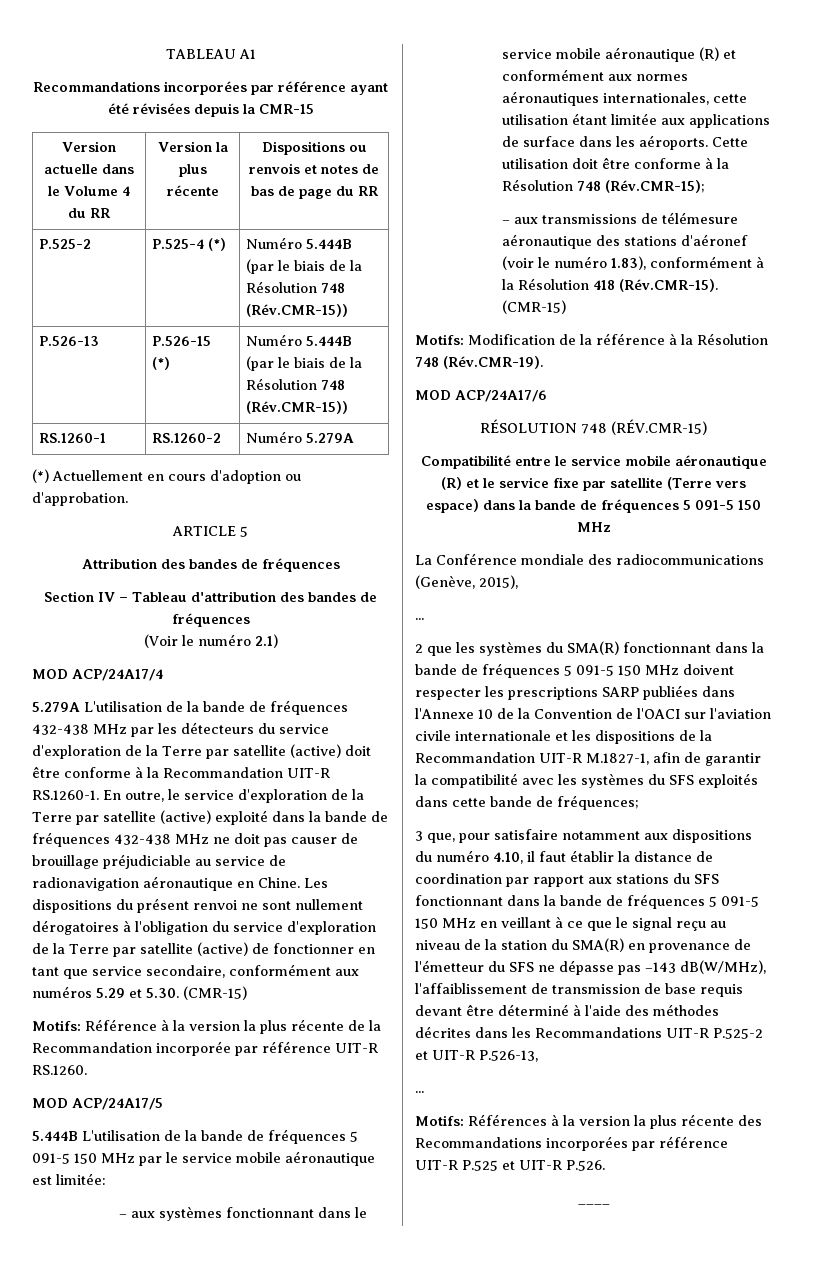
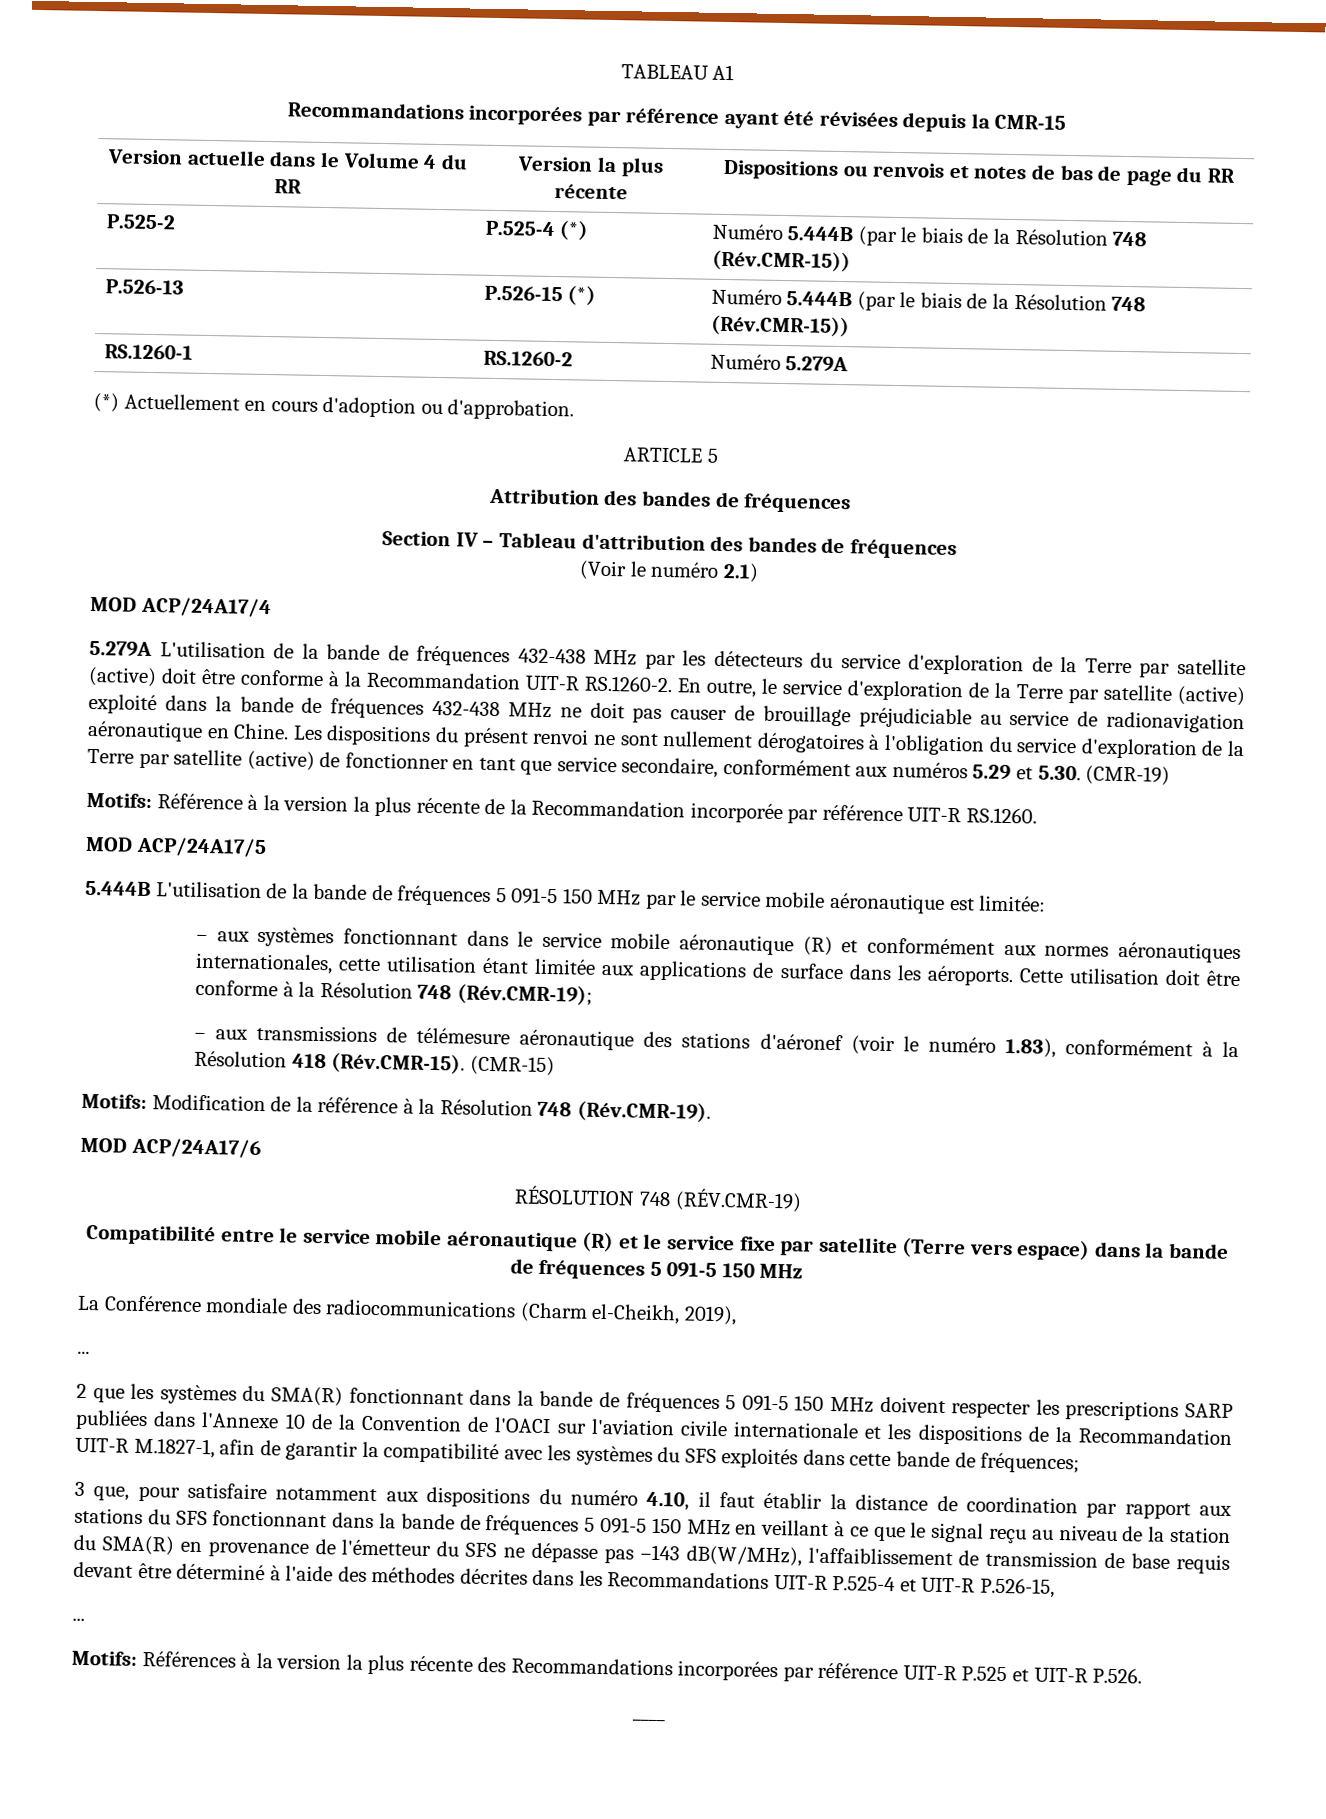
- 5.279A L'utilisation de la bande de fréquences 432-438 MHz par les détecteurs du service d'exploration de la Terre par satellite (active) doit être conforme à la Recommandation UIT-R RS.1260-1. En outre, le service d'exploration de la Terre par satellite (active) exploité dans la bande de fréquences 432-438 MHz ne doit pas causer de brouillage préjudiciable au service de radionavigation aéronautique en Chine.
+ 5.279A L'utilisation de la bande de fréquences 432-438 MHz par les détecteurs du service d'exploration de la Terre par satellite (active) doit être conforme à la Recommandation UIT-R RS.1260-2. En outre, le service d'exploration de la Terre par satellite (active) exploité dans la bande de fréquences 432-438 MHz ne doit pas causer de brouillage préjudiciable au service de radionavigation aéronautique en Chine.
- Les dispositions du présent renvoi ne sont nullement dérogatoires à l'obligation du service d'exploration de la Terre par satellite (active) de fonctionner en tant que service secondaire, conformément aux numéros 5.29 et 5.30. (CMR-15)
+ Les dispositions du présent renvoi ne sont nullement dérogatoires à l'obligation du service d'exploration de la Terre par satellite (active) de fonctionner en tant que service secondaire, conformément aux numéros 5.29 et 5.30. (CMR-19)
- Cette utilisation doit être conforme à la Résolution 748 (Rév.CMR-15);
+ Cette utilisation doit être conforme à la Résolution 748 (Rév.CMR-19);
- RÉSOLUTION 748 (RÉV.CMR-15)
+ RÉSOLUTION 748 (RÉV.CMR-19)
- La Conférence mondiale des radiocommunications (Genève, 2015),
+ La Conférence mondiale des radiocommunications (Charm el-Cheikh, 2019),
- 3 que, pour satisfaire notamment aux dispositions du numéro 4.10, il faut établir la distance de coordination par rapport aux stations du SFS fonctionnant dans la bande de fréquences 5 091-5 150 MHz en veillant à ce que le signal reçu au niveau de la station du SMA(R) en provenance de l'émetteur du SFS ne dépasse pas –143 dB(W/MHz), l'affaiblissement de transmission de base requis devant être déterminé à l'aide des méthodes décrites dans les Recommandations UIT-R P.525-2 et UIT-R P.526-13,
+ 3 que, pour satisfaire notamment aux dispositions du numéro 4.10, il faut établir la distance de coordination par rapport aux stations du SFS fonctionnant dans la bande de fréquences 5 091-5 150 MHz en veillant à ce que le signal reçu au niveau de la station du SMA(R) en provenance de l'émetteur du SFS ne dépasse pas –143 dB(W/MHz), l'affaiblissement de transmission de base requis devant être déterminé à l'aide des méthodes décrites dans les Recommandations UIT-R P.525-4 et UIT-R P.526-15,

